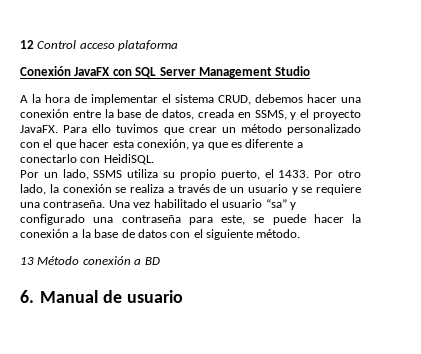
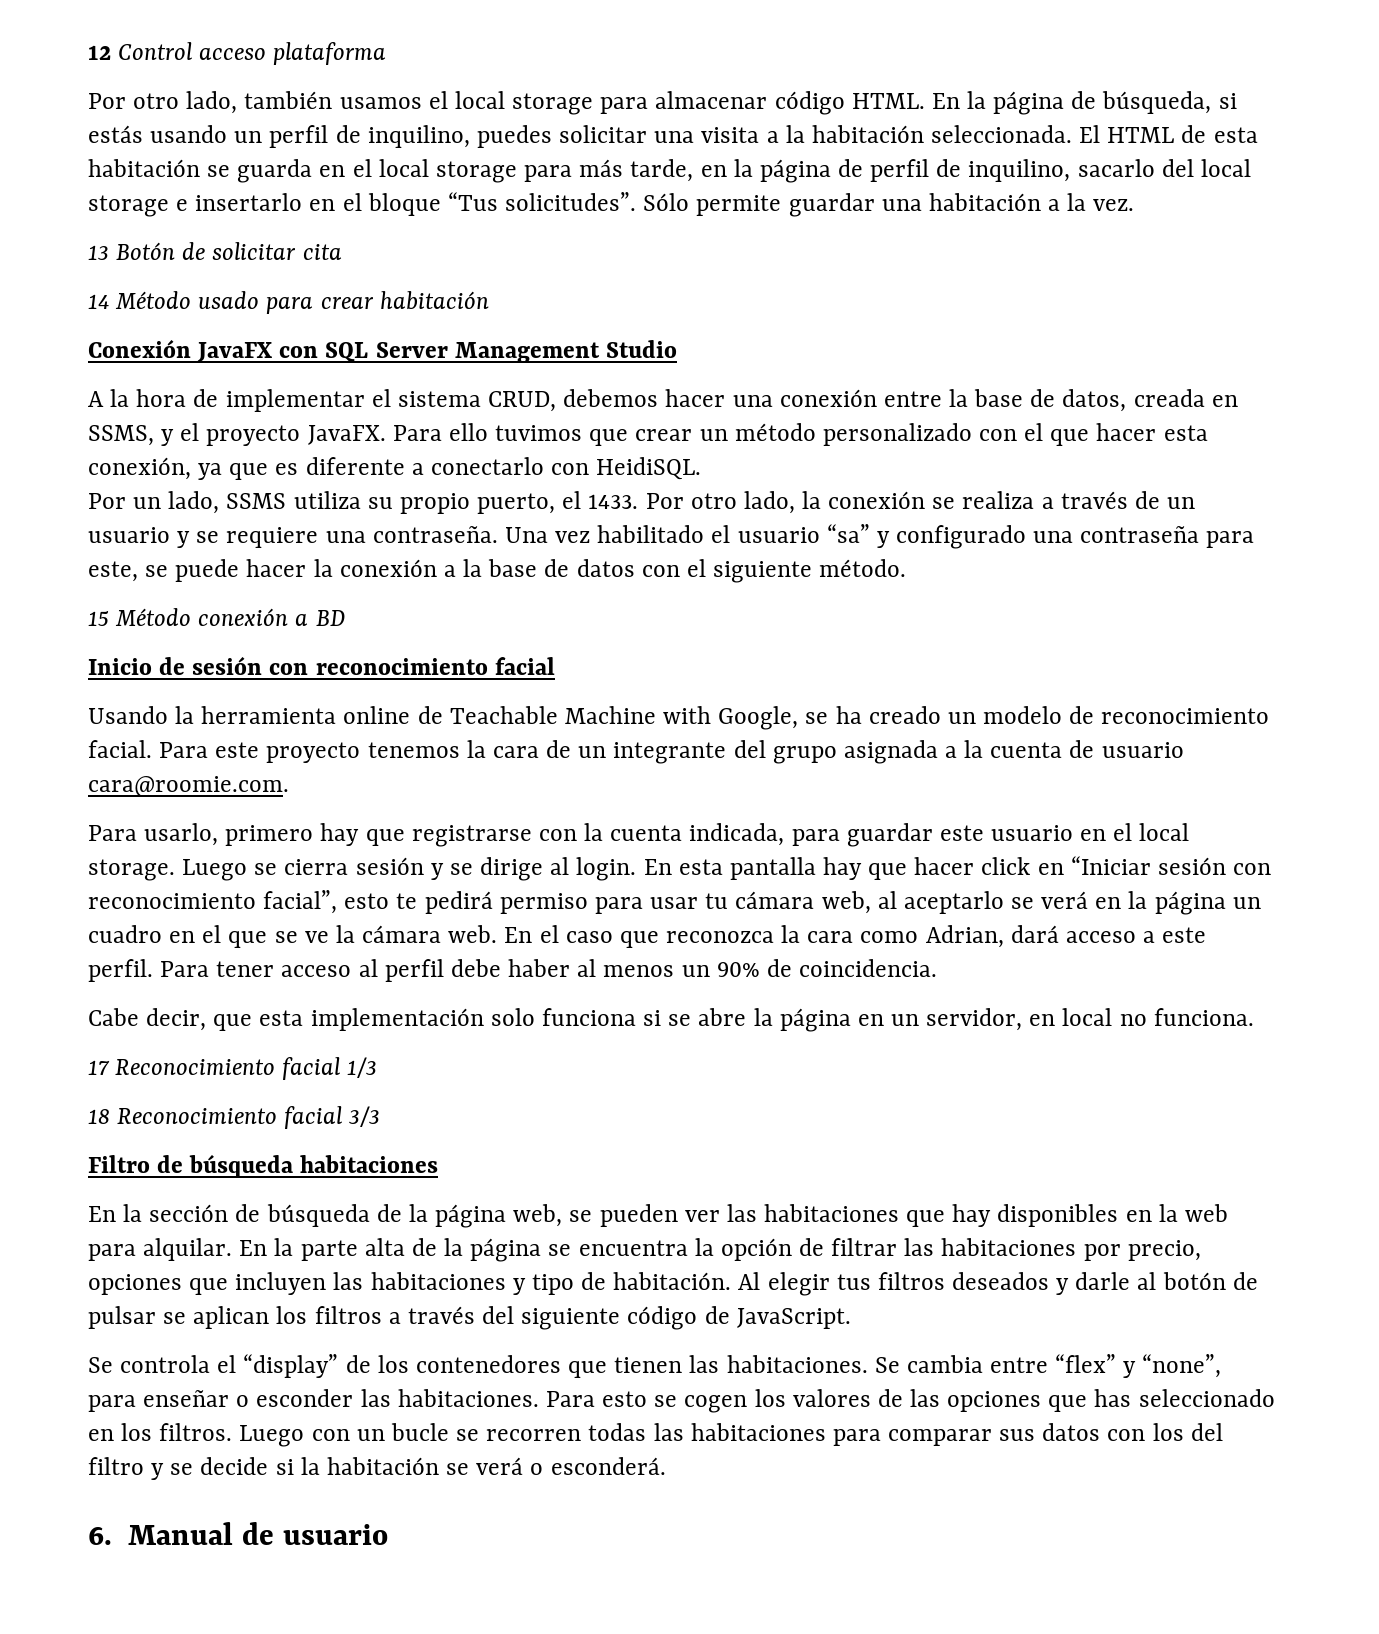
+ Por otro lado, también usamos el local storage para almacenar código HTML. En la página de búsqueda, si estás usando un perfil de inquilino, puedes solicitar una visita a la habitación seleccionada. El HTML de esta habitación se guarda en el local storage para más tarde, en la página de perfil de inquilino, sacarlo del local storage e insertarlo en el bloque “Tus solicitudes”. Sólo permite guardar una habitación a la vez.
+ 13 Botón de solicitar cita
+ 14 Método usado para crear habitación
- 13 Método conexión a BD
+ 15 Método conexión a BD
+ Inicio de sesión con reconocimiento facial
+ Usando la herramienta online de Teachable Machine with Google, se ha creado un modelo de reconocimiento facial. Para este proyecto tenemos la cara de un integrante del grupo asignada a la cuenta de usuario cara@roomie.com.
+ Para usarlo, primero hay que registrarse con la cuenta indicada, para guardar este usuario en el local storage. Luego se cierra sesión y se dirige al login. En esta pantalla hay que hacer click en “Iniciar sesión con reconocimiento facial”, esto te pedirá permiso para usar tu cámara web, al aceptarlo se verá en la página un cuadro en el que se ve la cámara web. En el caso que reconozca la cara como Adrian, dará acceso a este perfil. Para tener acceso al perfil debe haber al menos un 90% de coincidencia.
+ Cabe decir, que esta implementación solo funciona si se abre la página en un servidor, en local no funciona.
+ 17 Reconocimiento facial 1/3
+ 18 Reconocimiento facial 3/3
+ Filtro de búsqueda habitaciones
+ En la sección de búsqueda de la página web, se pueden ver las habitaciones que hay disponibles en la web para alquilar. En la parte alta de la página se encuentra la opción de filtrar las habitaciones por precio, opciones que incluyen las habitaciones y tipo de habitación. Al elegir tus filtros deseados y darle al botón de pulsar se aplican los filtros a través del siguiente código de JavaScript.
+ Se controla el “display” de los contenedores que tienen las habitaciones. Se cambia entre “flex” y “none”, para enseñar o esconder las habitaciones. Para esto se cogen los valores de las opciones que has seleccionado en los filtros. Luego con un bucle se recorren todas las habitaciones para comparar sus datos con los del filtro y se decide si la habitación se verá o esconderá.

